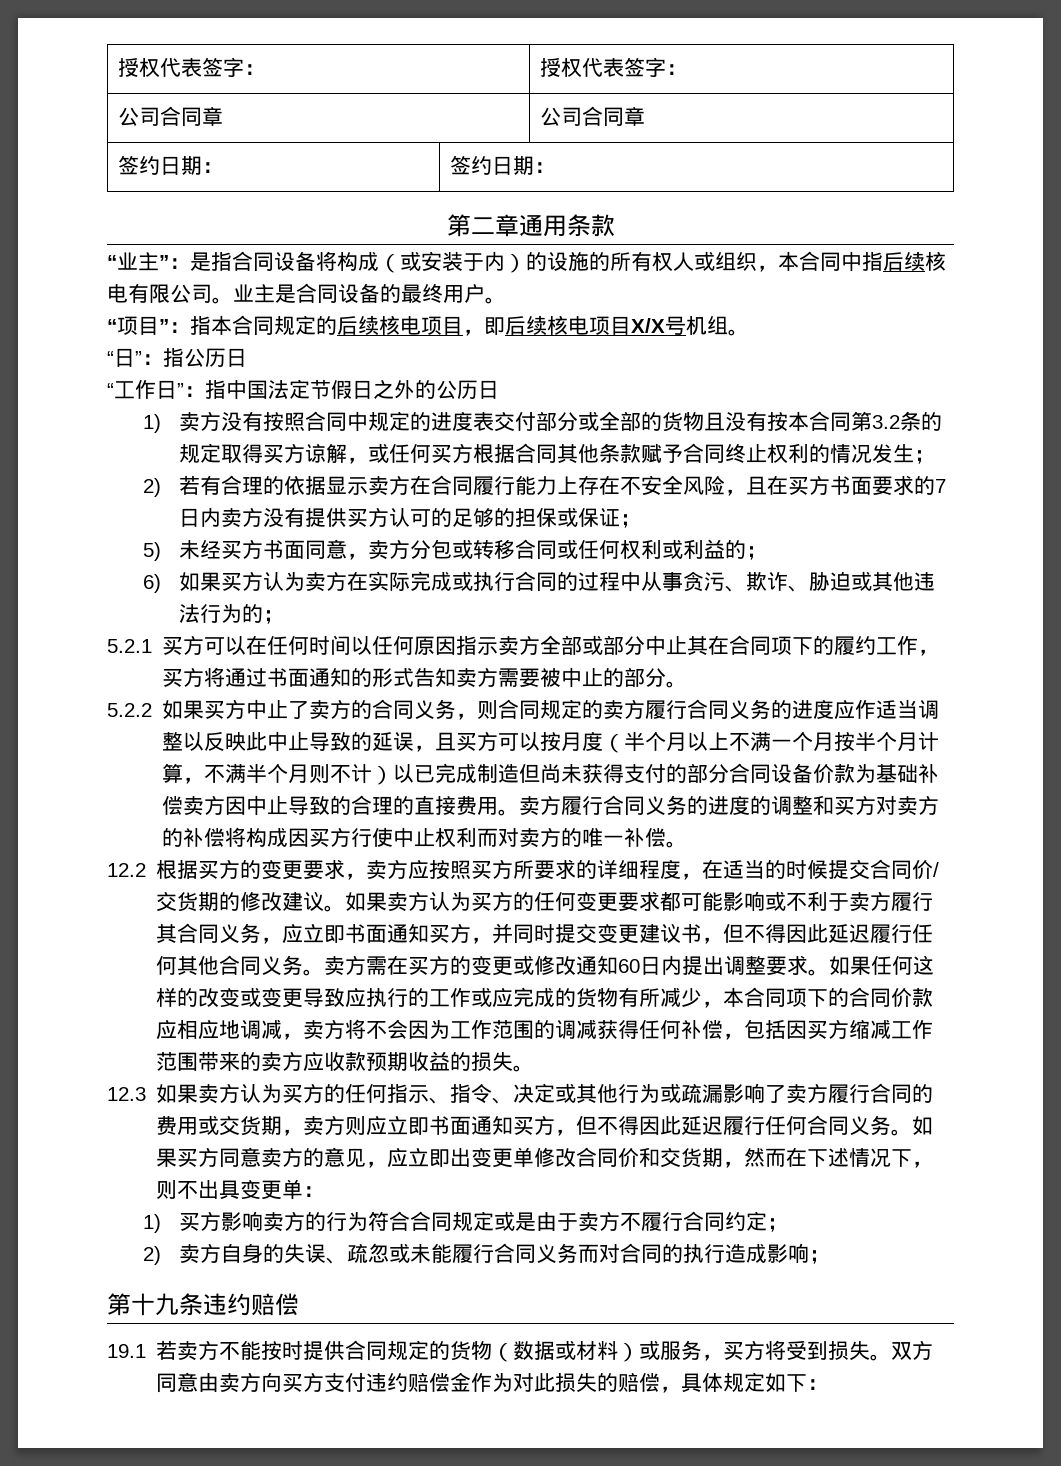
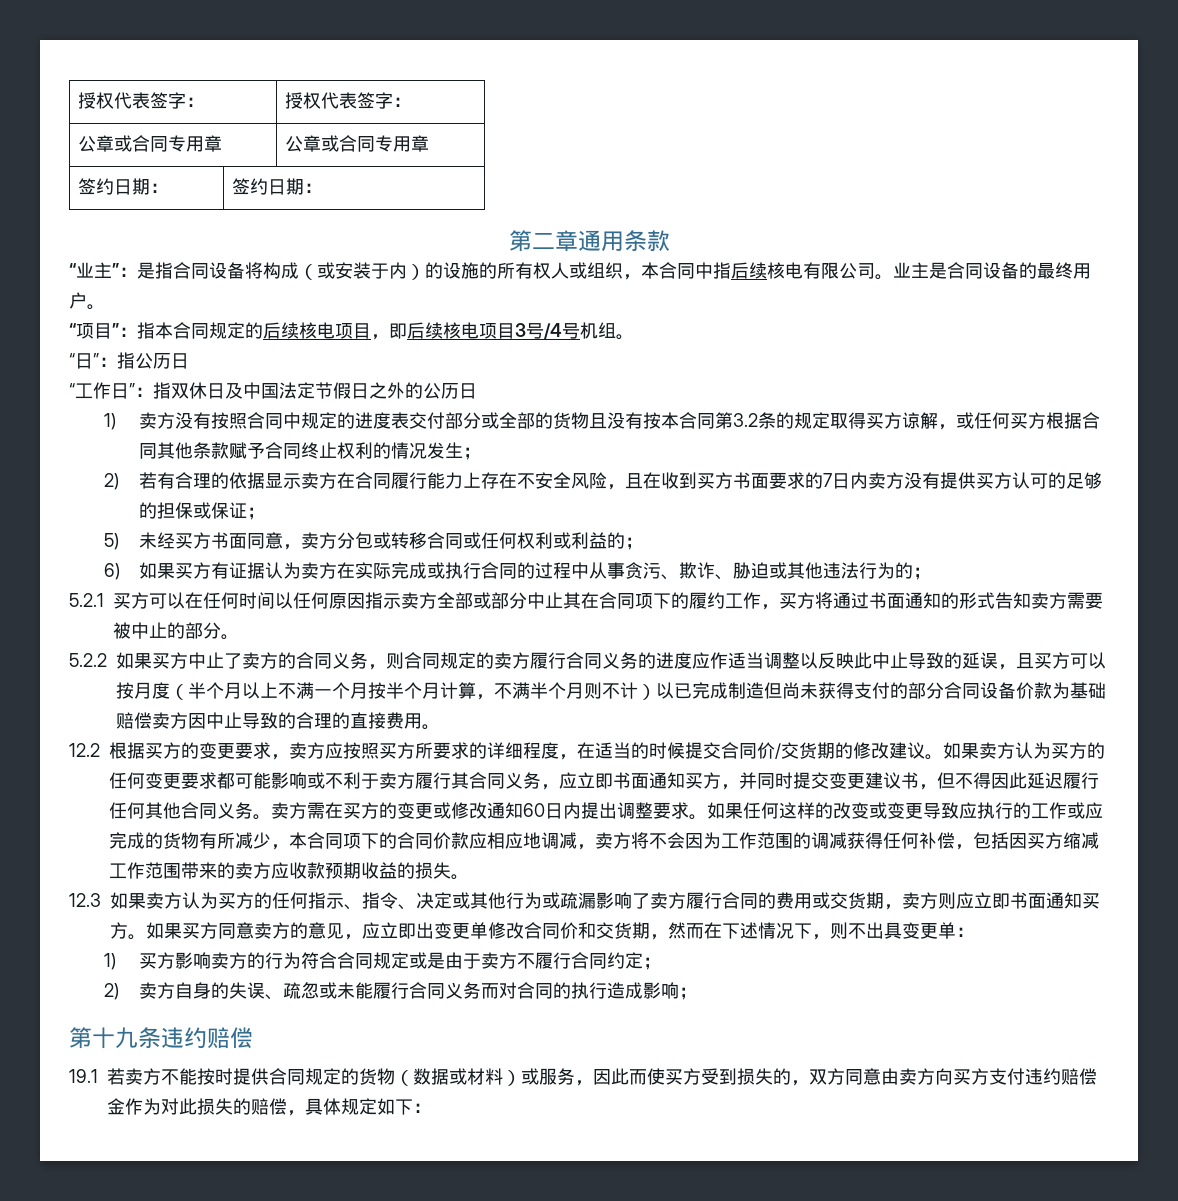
- 公司合同章 | 公司合同章
+ 公章或合同专用章 | 公章或合同专用章
- “项目”：指本合同规定的后续核电项目，即后续核电项目X/X号机组。
+ “项目”：指本合同规定的后续核电项目，即后续核电项目3号/4号机组。
- “工作日”：指中国法定节假日之外的公历日
+ “工作日”：指双休日及中国法定节假日之外的公历日
- 2)若有合理的依据显示卖方在合同履行能力上存在不安全风险，且在买方书面要求的7日内卖方没有提供买方认可的足够的担保或保证；
+ 2)若有合理的依据显示卖方在合同履行能力上存在不安全风险，且在收到买方书面要求的7日内卖方没有提供买方认可的足够的担保或保证；
- 6)如果买方认为卖方在实际完成或执行合同的过程中从事贪污、欺诈、胁迫或其他违法行为的；
+ 6)如果买方有证据认为卖方在实际完成或执行合同的过程中从事贪污、欺诈、胁迫或其他违法行为的；
- 5.2.2如果买方中止了卖方的合同义务，则合同规定的卖方履行合同义务的进度应作适当调整以反映此中止导致的延误，且买方可以按月度（半个月以上不满一个月按半个月计算，不满半个月则不计）以已完成制造但尚未获得支付的部分合同设备价款为基础补偿卖方因中止导致的合理的直接费用。卖方履行合同义务的进度的调整和买方对卖方的补偿将构成因买方行使中止权利而对卖方的唯一补偿。
+ 5.2.2如果买方中止了卖方的合同义务，则合同规定的卖方履行合同义务的进度应作适当调整以反映此中止导致的延误，且买方可以按月度（半个月以上不满一个月按半个月计算，不满半个月则不计）以已完成制造但尚未获得支付的部分合同设备价款为基础赔偿卖方因中止导致的合理的直接费用。
- 12.3如果卖方认为买方的任何指示、指令、决定或其他行为或疏漏影响了卖方履行合同的费用或交货期，卖方则应立即书面通知买方，但不得因此延迟履行任何合同义务。
+ 12.3如果卖方认为买方的任何指示、指令、决定或其他行为或疏漏影响了卖方履行合同的费用或交货期，卖方则应立即书面通知买方。
- 19.1若卖方不能按时提供合同规定的货物（数据或材料）或服务，买方将受到损失。双方同意由卖方向买方支付违约赔偿金作为对此损失的赔偿，具体规定如下：
+ 19.1若卖方不能按时提供合同规定的货物（数据或材料）或服务，因此而使买方受到损失的，双方同意由卖方向买方支付违约赔偿金作为对此损失的赔偿，具体规定如下：

